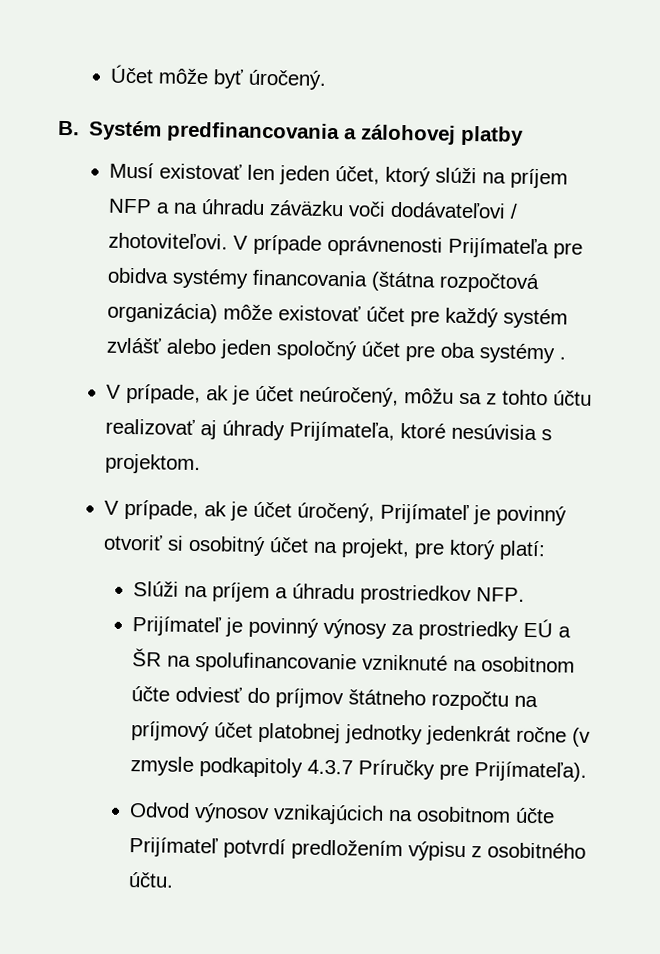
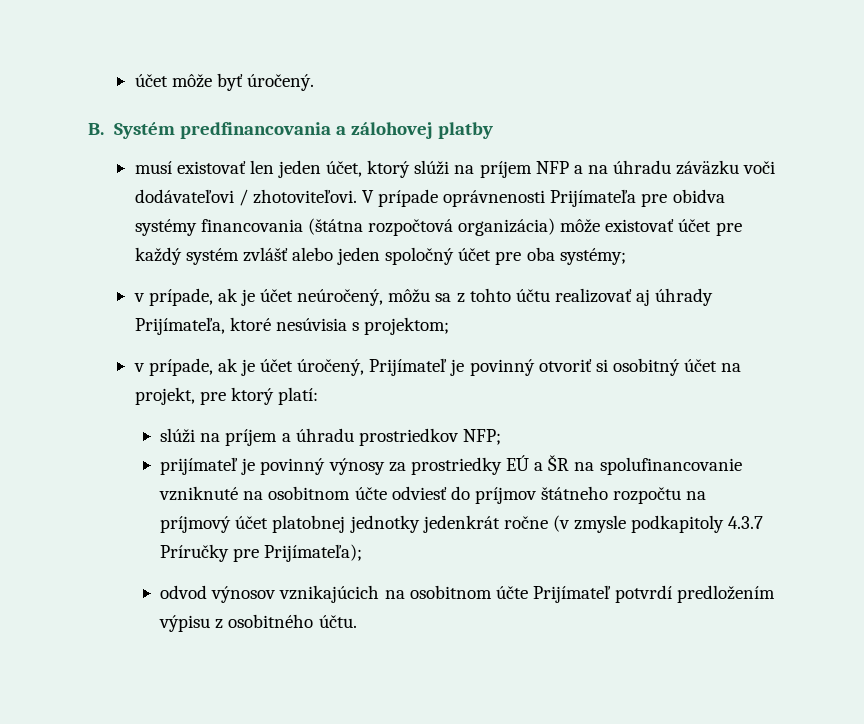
- Účet môže byť úročený.
+ účet môže byť úročený.
- Musí existovať len jeden účet, ktorý slúži na príjem NFP a na úhradu záväzku voči dodávateľovi / zhotoviteľovi.
+ musí existovať len jeden účet, ktorý slúži na príjem NFP a na úhradu záväzku voči dodávateľovi / zhotoviteľovi.
- V prípade oprávnenosti Prijímateľa pre obidva systémy financovania (štátna rozpočtová organizácia) môže existovať účet pre každý systém zvlášť alebo jeden spoločný účet pre oba systémy .
- V prípade, ak je účet neúročený, môžu sa z tohto účtu realizovať aj úhrady Prijímateľa, ktoré nesúvisia s projektom.
- V prípade, ak je účet úročený, Prijímateľ je povinný otvoriť si osobitný účet na projekt, pre ktorý platí:
+ V prípade oprávnenosti Prijímateľa pre obidva systémy financovania (štátna rozpočtová organizácia) môže existovať účet pre každý systém zvlášť alebo jeden spoločný účet pre oba systémy;
+ v prípade, ak je účet neúročený, môžu sa z tohto účtu realizovať aj úhrady Prijímateľa, ktoré nesúvisia s projektom;
+ v prípade, ak je účet úročený, Prijímateľ je povinný otvoriť si osobitný účet na projekt, pre ktorý platí:
- Slúži na príjem a úhradu prostriedkov NFP.
- Prijímateľ je povinný výnosy za prostriedky EÚ a ŠR na spolufinancovanie vzniknuté na osobitnom účte odviesť do príjmov štátneho rozpočtu na príjmový účet platobnej jednotky jedenkrát ročne (v zmysle podkapitoly 4.3.7 Príručky pre Prijímateľa).
- Odvod výnosov vznikajúcich na osobitnom účte Prijímateľ potvrdí predložením výpisu z osobitného účtu.
+ slúži na príjem a úhradu prostriedkov NFP;
+ prijímateľ je povinný výnosy za prostriedky EÚ a ŠR na spolufinancovanie vzniknuté na osobitnom účte odviesť do príjmov štátneho rozpočtu na príjmový účet platobnej jednotky jedenkrát ročne (v zmysle podkapitoly 4.3.7 Príručky pre Prijímateľa);
+ odvod výnosov vznikajúcich na osobitnom účte Prijímateľ potvrdí predložením výpisu z osobitného účtu.

